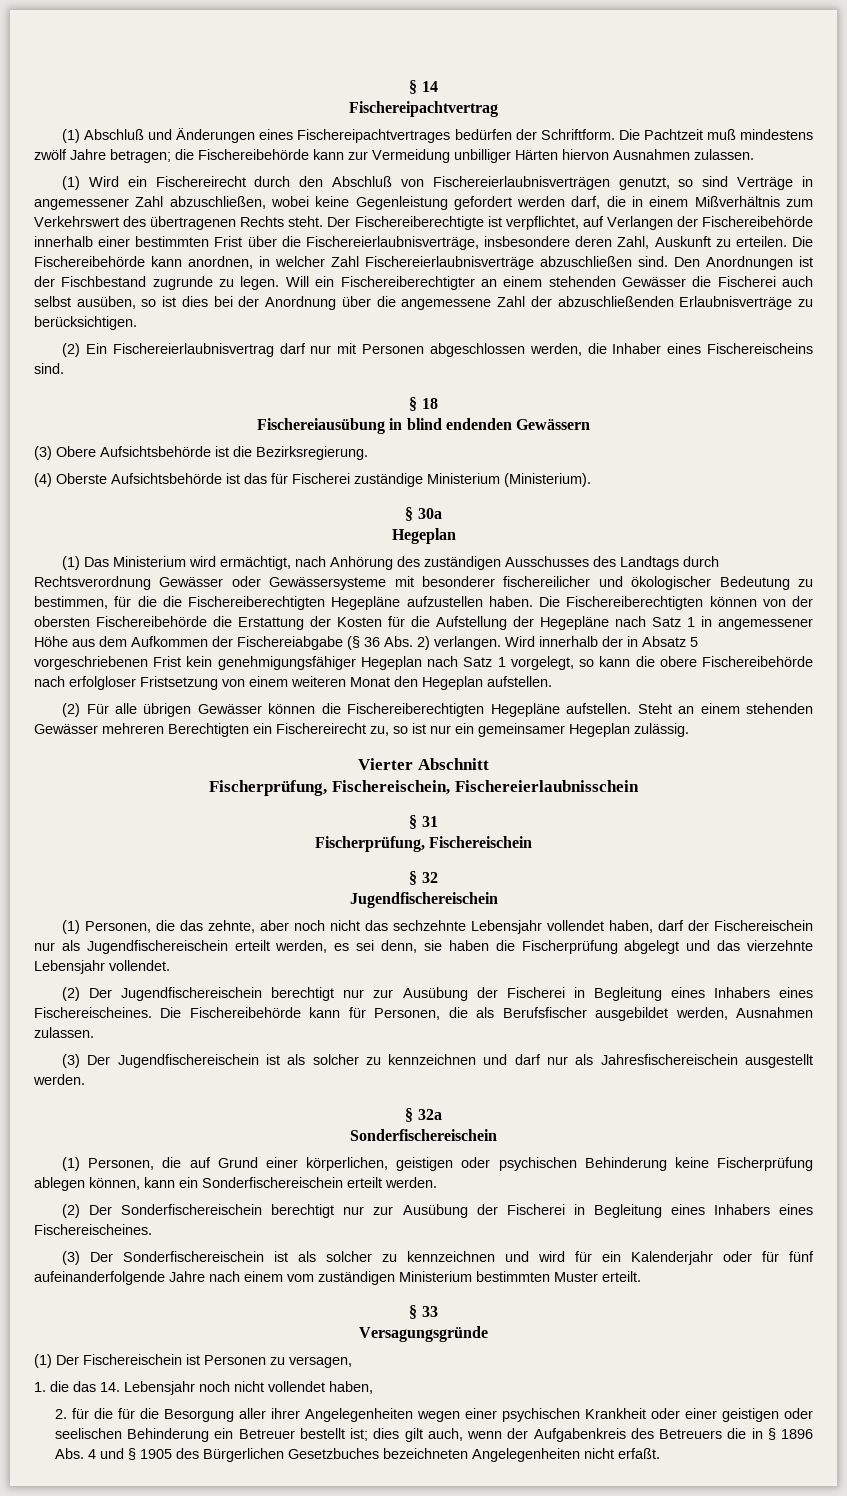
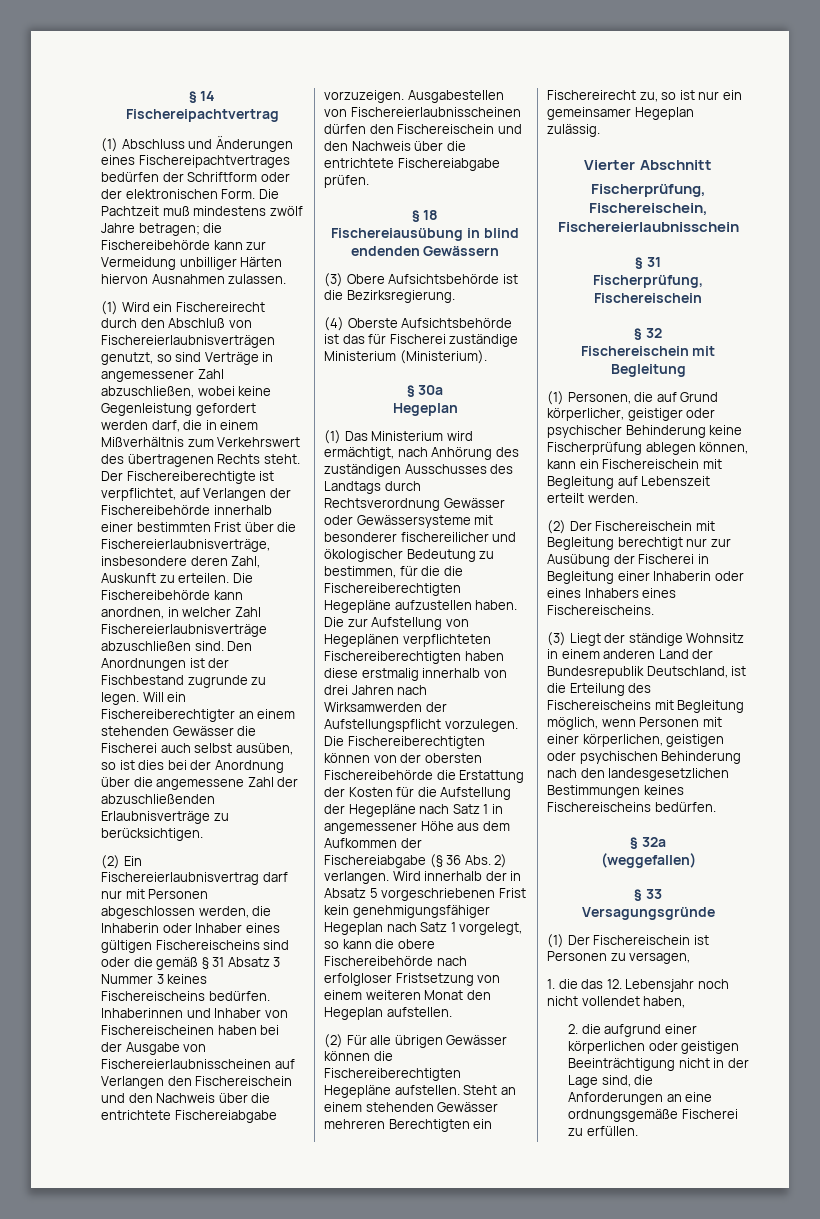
- (1) Abschluß und Änderungen eines Fischereipachtvertrages bedürfen der Schriftform.
+ (1) Abschluss und Änderungen eines Fischereipachtvertrages bedürfen der Schriftform oder der elektronischen Form.
- (2) Ein Fischereierlaubnisvertrag darf nur mit Personen abgeschlossen werden, die Inhaber eines Fischereischeins sind.
+ (2) Ein Fischereierlaubnisvertrag darf nur mit Personen abgeschlossen werden, die Inhaberin oder Inhaber eines gültigen Fischereischeins sind oder die gemäß § 31 Absatz 3 Nummer 3 keines Fischereischeins bedürfen. Inhaberinnen und Inhaber von Fischereischeinen haben bei der Ausgabe von Fischereierlaubnisscheinen auf Verlangen den Fischereischein und den Nachweis über die entrichtete Fischereiabgabe vorzuzeigen. Ausgabestellen von Fischereierlaubnisscheinen dürfen den Fischereischein und den Nachweis über die entrichtete Fischereiabgabe prüfen.
- Die Fischereiberechtigten können von der obersten Fischereibehörde die Erstattung der Kosten für die Aufstellung der Hegepläne nach Satz 1 in angemessener Höhe aus dem Aufkommen der Fischereiabgabe (§ 36 Abs. 2) verlangen.
+ Die zur Aufstellung von Hegeplänen verpflichteten Fischereiberechtigten haben diese erstmalig innerhalb von drei Jahren nach Wirksamwerden der Aufstellungspflicht vorzulegen. Die Fischereiberechtigten können von der obersten Fischereibehörde die Erstattung der Kosten für die Aufstellung der Hegepläne nach Satz 1 in angemessener Höhe aus dem Aufkommen der Fischereiabgabe (§ 36 Abs. 2) verlangen.
  § 32
- Jugendfischereischein
- (1) Personen, die das zehnte, aber noch nicht das sechzehnte Lebensjahr vollendet haben, darf der Fischereischein nur als Jugendfischereischein erteilt werden, es sei denn, sie haben die Fischerprüfung abgelegt und das vierzehnte Lebensjahr vollendet.
- (2) Der Jugendfischereischein berechtigt nur zur Ausübung der Fischerei in Begleitung eines Inhabers eines Fischereischeines. Die Fischereibehörde kann für Personen, die als Berufsfischer ausgebildet werden, Ausnahmen zulassen.
- (3) Der Jugendfischereischein ist als solcher zu kennzeichnen und darf nur als Jahresfischereischein ausgestellt werden.
+ Fischereischein mit Begleitung
+ (1) Personen, die auf Grund körperlicher, geistiger oder psychischer Behinderung keine Fischerprüfung ablegen können, kann ein Fischereischein mit Begleitung auf Lebenszeit erteilt werden.
+ (2) Der Fischereischein mit Begleitung berechtigt nur zur Ausübung der Fischerei in Begleitung einer Inhaberin oder eines Inhabers eines Fischereischeins.
+ (3) Liegt der ständige Wohnsitz in einem anderen Land der Bundesrepublik Deutschland, ist die Erteilung des Fischereischeins mit Begleitung möglich, wenn Personen mit einer körperlichen, geistigen oder psychischen Behinderung nach den landesgesetzlichen Bestimmungen keines Fischereischeins bedürfen.
  § 32a
- Sonderfischereischein
- (1) Personen, die auf Grund einer körperlichen, geistigen oder psychischen Behinderung keine Fischerprüfung ablegen können, kann ein Sonderfischereischein erteilt werden.
- (2) Der Sonderfischereischein berechtigt nur zur Ausübung der Fischerei in Begleitung eines Inhabers eines Fischereischeines.
- (3) Der Sonderfischereischein ist als solcher zu kennzeichnen und wird für ein Kalenderjahr oder für fünf aufeinanderfolgende Jahre nach einem vom zuständigen Ministerium bestimmten Muster erteilt.
+ (weggefallen)
- 1. die das 14. Lebensjahr noch nicht vollendet haben,
+ 1. die das 12. Lebensjahr noch nicht vollendet haben,
- 2. für die für die Besorgung aller ihrer Angelegenheiten wegen einer psychischen Krankheit oder einer geistigen oder seelischen Behinderung ein Betreuer bestellt ist; dies gilt auch, wenn der Aufgabenkreis des Betreuers die in § 1896 Abs. 4 und § 1905 des Bürgerlichen Gesetzbuches bezeichneten Angelegenheiten nicht erfaßt.
+ 2. die aufgrund einer körperlichen oder geistigen Beeinträchtigung nicht in der Lage sind, die Anforderungen an eine ordnungsgemäße Fischerei zu erfüllen.

